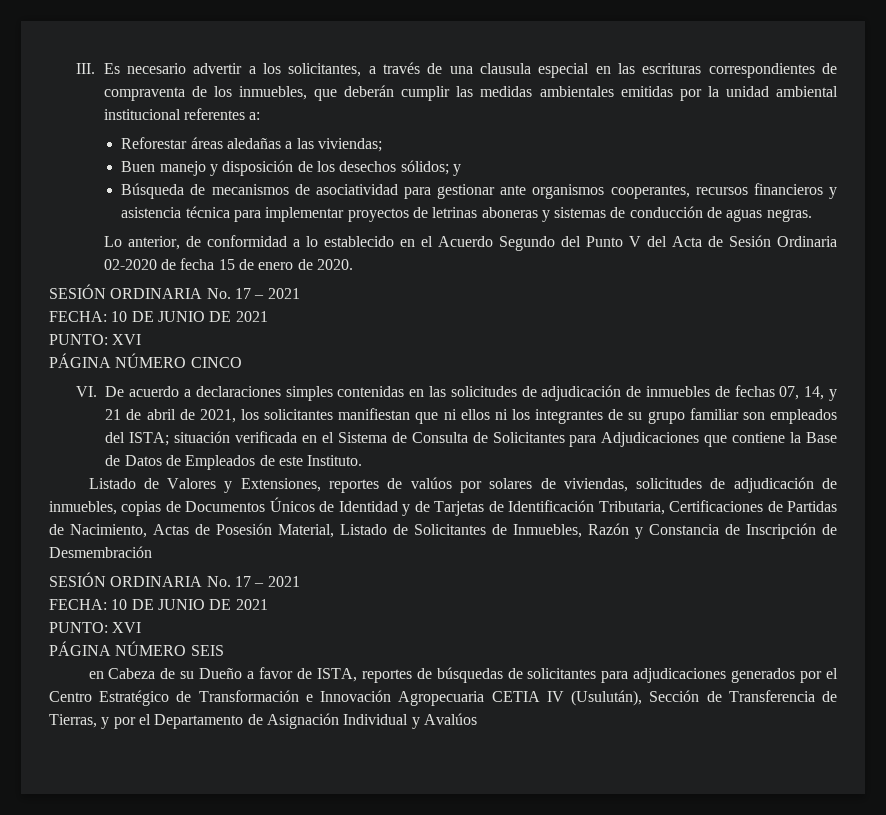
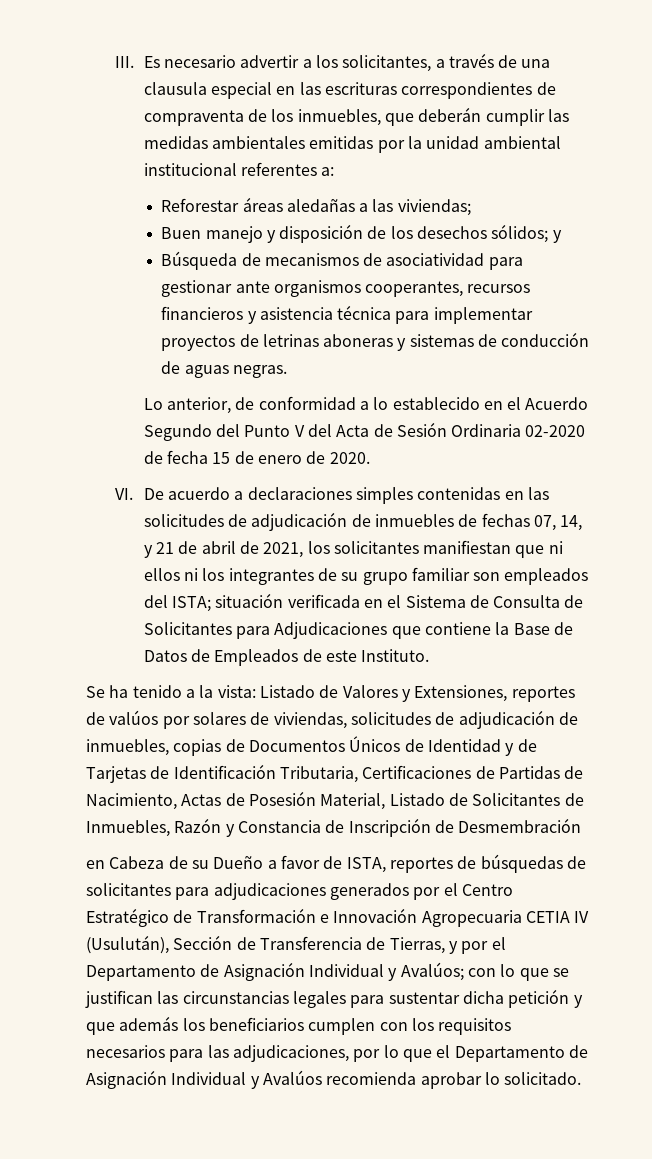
  Lo anterior, de conformidad a lo establecido en el Acuerdo Segundo del Punto V del Acta de Sesión Ordinaria 02-2020 de fecha 15 de enero de 2020.
- SESIÓN ORDINARIA No. 17 – 2021
- FECHA: 10 DE JUNIO DE 2021
- PUNTO: XVI
- PÁGINA NÚMERO CINCO
- Listado de Valores y Extensiones, reportes de valúos por solares de viviendas, solicitudes de adjudicación de inmuebles, copias de Documentos Únicos de Identidad y de Tarjetas de Identificación Tributaria, Certificaciones de Partidas de Nacimiento, Actas de Posesión Material, Listado de Solicitantes de Inmuebles, Razón y Constancia de Inscripción de Desmembración
- SESIÓN ORDINARIA No. 17 – 2021
- FECHA: 10 DE JUNIO DE 2021
- PUNTO: XVI
- PÁGINA NÚMERO SEIS
+ Se ha tenido a la vista: Listado de Valores y Extensiones, reportes de valúos por solares de viviendas, solicitudes de adjudicación de inmuebles, copias de Documentos Únicos de Identidad y de Tarjetas de Identificación Tributaria, Certificaciones de Partidas de Nacimiento, Actas de Posesión Material, Listado de Solicitantes de Inmuebles, Razón y Constancia de Inscripción de Desmembración
- en Cabeza de su Dueño a favor de ISTA, reportes de búsquedas de solicitantes para adjudicaciones generados por el Centro Estratégico de Transformación e Innovación Agropecuaria CETIA IV (Usulután), Sección de Transferencia de Tierras, y por el Departamento de Asignación Individual y Avalúos
+ en Cabeza de su Dueño a favor de ISTA, reportes de búsquedas de solicitantes para adjudicaciones generados por el Centro Estratégico de Transformación e Innovación Agropecuaria CETIA IV (Usulután), Sección de Transferencia de Tierras, y por el Departamento de Asignación Individual y Avalúos; con lo que se justifican las circunstancias legales para sustentar dicha petición y que además los beneficiarios cumplen con los requisitos necesarios para las adjudicaciones, por lo que el Departamento de Asignación Individual y Avalúos recomienda aprobar lo solicitado.

